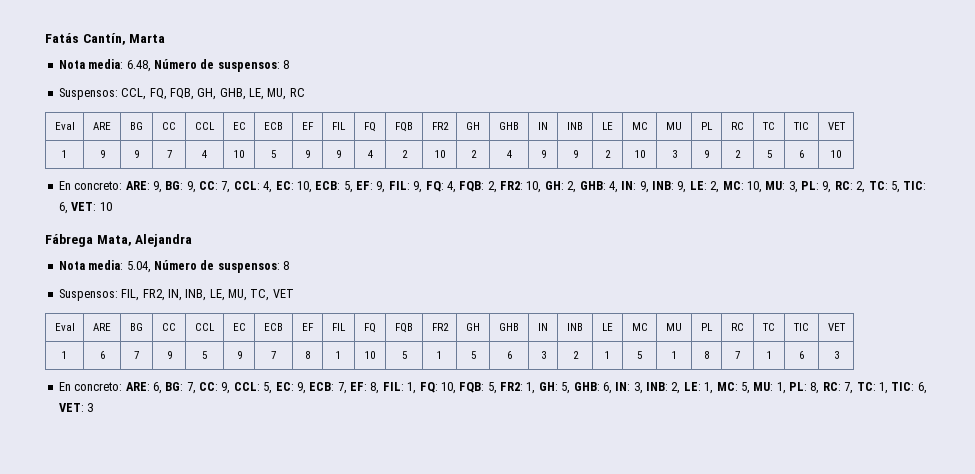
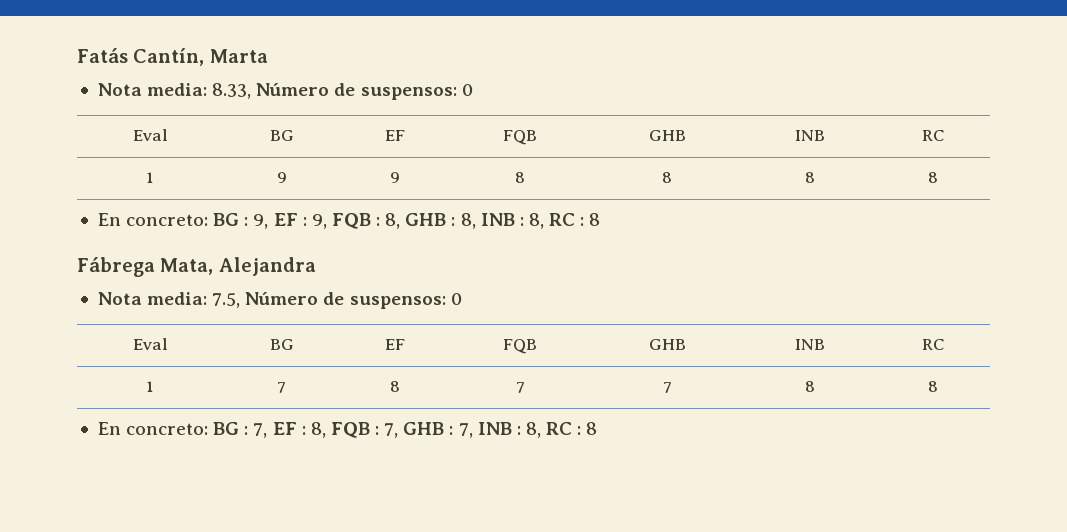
- Nota media: 6.48, Número de suspensos: 8
- Suspensos: CCL, FQ, FQB, GH, GHB, LE, MU, RC
- Eval | ARE | BG | CC | CCL | EC | ECB | EF | FIL | FQ | FQB | FR2 | GH | GHB | IN | INB | LE | MC | MU | PL | RC | TC | TIC | VET
- 1 | 9 | 9 | 7 | 4 | 10 | 5 | 9 | 9 | 4 | 2 | 10 | 2 | 4 | 9 | 9 | 2 | 10 | 3 | 9 | 2 | 5 | 6 | 10
- En concreto: ARE: 9, BG: 9, CC: 7, CCL: 4, EC: 10, ECB: 5, EF: 9, FIL: 9, FQ: 4, FQB: 2, FR2: 10, GH: 2, GHB: 4, IN: 9, INB: 9, LE: 2, MC: 10, MU: 3, PL: 9, RC: 2, TC: 5, TIC: 6, VET: 10
+ Nota media: 8.33, Número de suspensos: 0
+ Eval | BG | EF | FQB | GHB | INB | RC
+ 1 | 9 | 9 | 8 | 8 | 8 | 8
+ En concreto: BG : 9, EF : 9, FQB : 8, GHB : 8, INB : 8, RC : 8
- Nota media: 5.04, Número de suspensos: 8
- Suspensos: FIL, FR2, IN, INB, LE, MU, TC, VET
- Eval | ARE | BG | CC | CCL | EC | ECB | EF | FIL | FQ | FQB | FR2 | GH | GHB | IN | INB | LE | MC | MU | PL | RC | TC | TIC | VET
- 1 | 6 | 7 | 9 | 5 | 9 | 7 | 8 | 1 | 10 | 5 | 1 | 5 | 6 | 3 | 2 | 1 | 5 | 1 | 8 | 7 | 1 | 6 | 3
- En concreto: ARE: 6, BG: 7, CC: 9, CCL: 5, EC: 9, ECB: 7, EF: 8, FIL: 1, FQ: 10, FQB: 5, FR2: 1, GH: 5, GHB: 6, IN: 3, INB: 2, LE: 1, MC: 5, MU: 1, PL: 8, RC: 7, TC: 1, TIC: 6, VET: 3
+ Nota media: 7.5, Número de suspensos: 0
+ Eval | BG | EF | FQB | GHB | INB | RC
+ 1 | 7 | 8 | 7 | 7 | 8 | 8
+ En concreto: BG : 7, EF : 8, FQB : 7, GHB : 7, INB : 8, RC : 8

